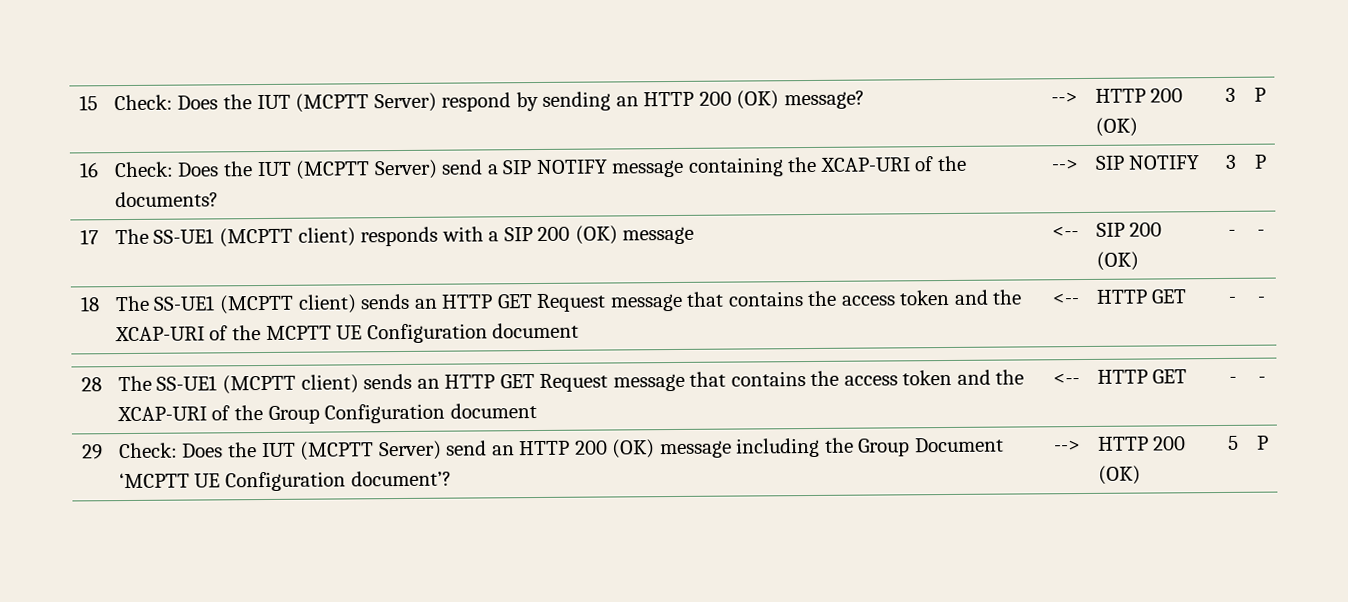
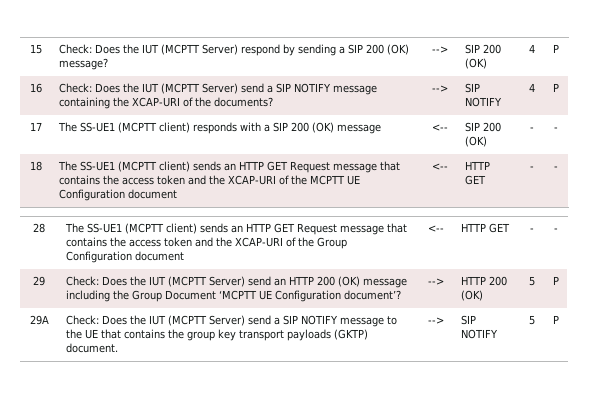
- 15 | Check: Does the IUT (MCPTT Server) respond by sending an HTTP 200 (OK) message? | --> | HTTP 200 (OK) | 3 | P
+ 15 | Check: Does the IUT (MCPTT Server) respond by sending a SIP 200 (OK) message? | --> | SIP 200 (OK) | 4 | P
- 16 | Check: Does the IUT (MCPTT Server) send a SIP NOTIFY message containing the XCAP-URI of the documents? | --> | SIP NOTIFY | 3 | P
+ 16 | Check: Does the IUT (MCPTT Server) send a SIP NOTIFY message containing the XCAP-URI of the documents? | --> | SIP NOTIFY | 4 | P
+ 29A | Check: Does the IUT (MCPTT Server) send a SIP NOTIFY message to the UE that contains the group key transport payloads (GKTP) document. | --> | SIP NOTIFY | 5 | P

